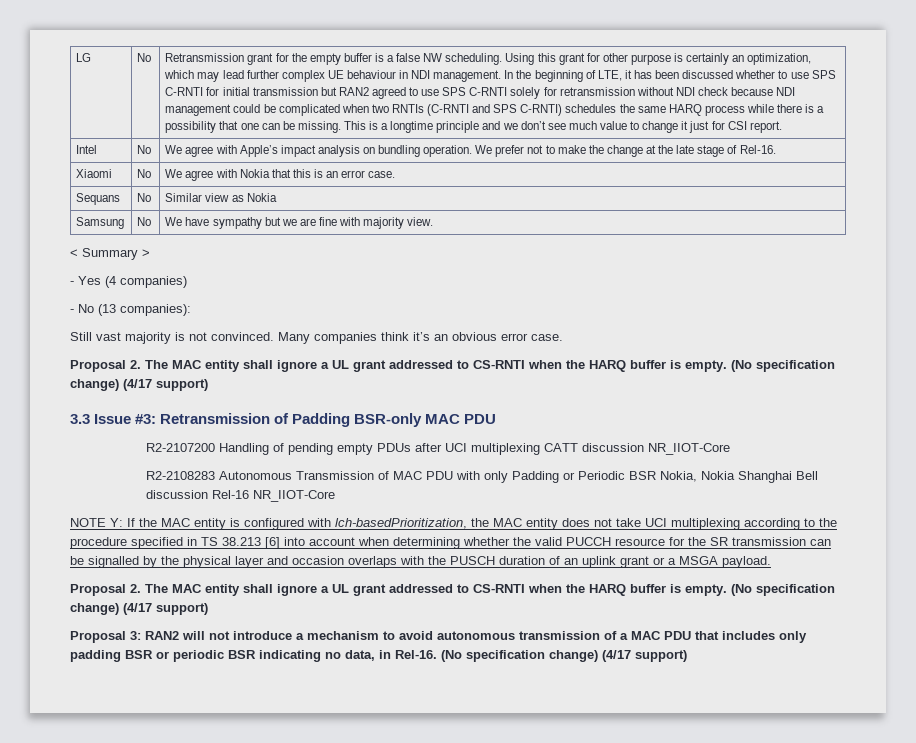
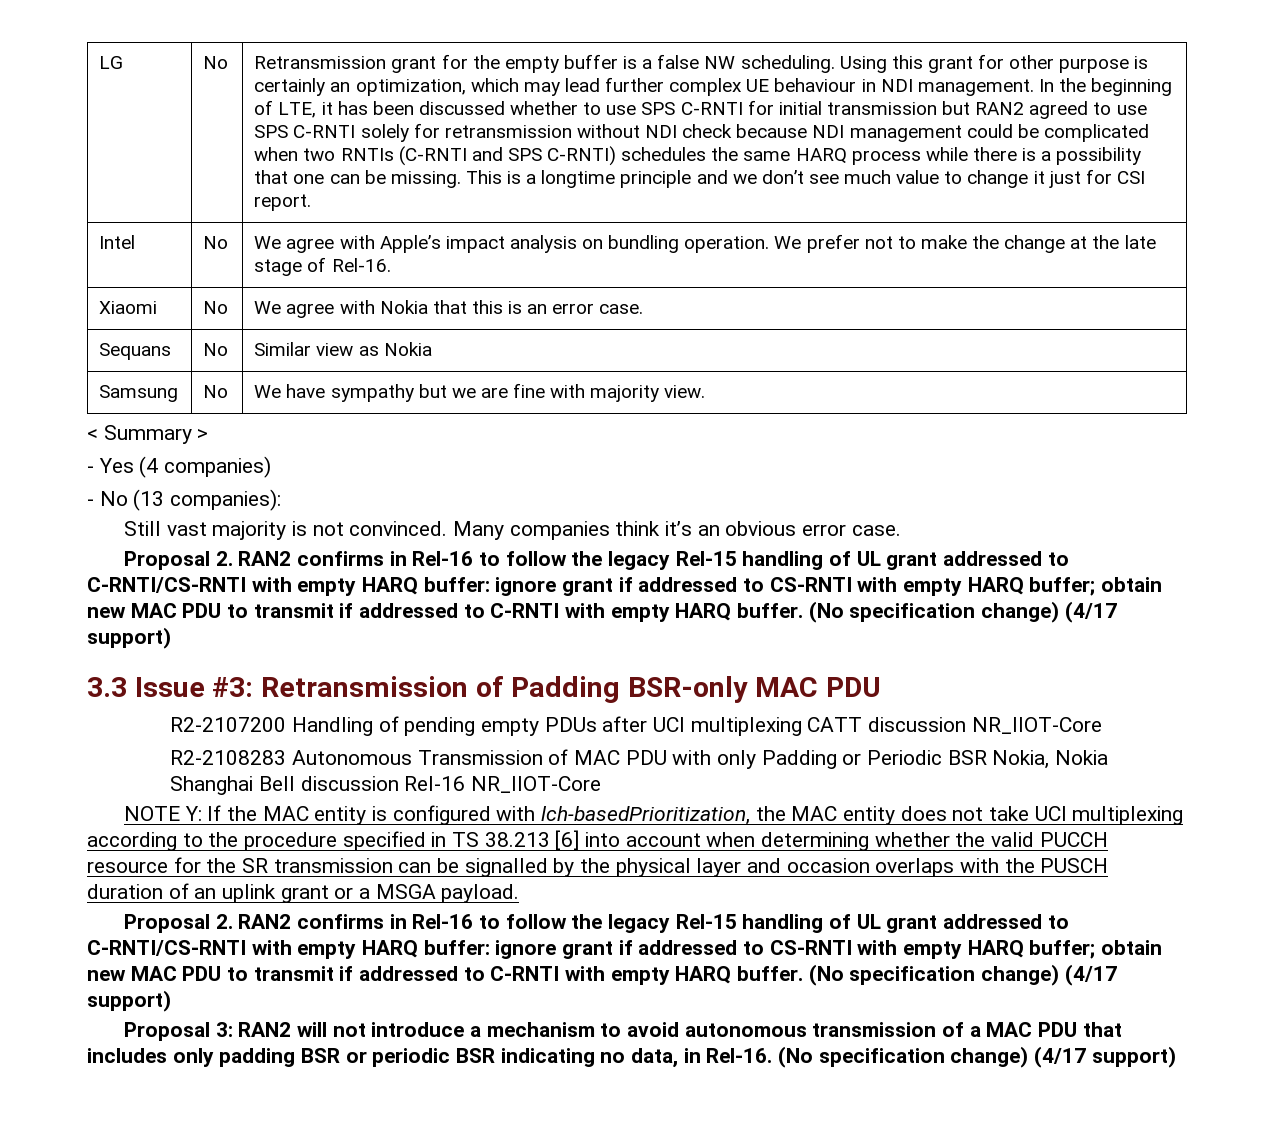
  Many companies think it’s an obvious error case.
- Proposal 2. The MAC entity shall ignore a UL grant addressed to CS-RNTI when the HARQ buffer is empty.
+ Proposal 2. RAN2 confirms in Rel-16 to follow the legacy Rel-15 handling of UL grant addressed to C-RNTI/CS-RNTI with empty HARQ buffer: ignore grant if addressed to CS-RNTI with empty HARQ buffer; obtain new MAC PDU to transmit if addressed to C-RNTI with empty HARQ buffer.
  If the MAC entity is configured with lch-basedPrioritization, the MAC entity does not take UCI multiplexing according to the procedure specified in TS 38.213 [6] into account when determining whether the valid PUCCH resource for the SR transmission can be signalled by the physical layer and occasion overlaps with the PUSCH duration of an uplink grant or a MSGA payload.
- Proposal 2. The MAC entity shall ignore a UL grant addressed to CS-RNTI when the HARQ buffer is empty.
+ Proposal 2. RAN2 confirms in Rel-16 to follow the legacy Rel-15 handling of UL grant addressed to C-RNTI/CS-RNTI with empty HARQ buffer: ignore grant if addressed to CS-RNTI with empty HARQ buffer; obtain new MAC PDU to transmit if addressed to C-RNTI with empty HARQ buffer.

